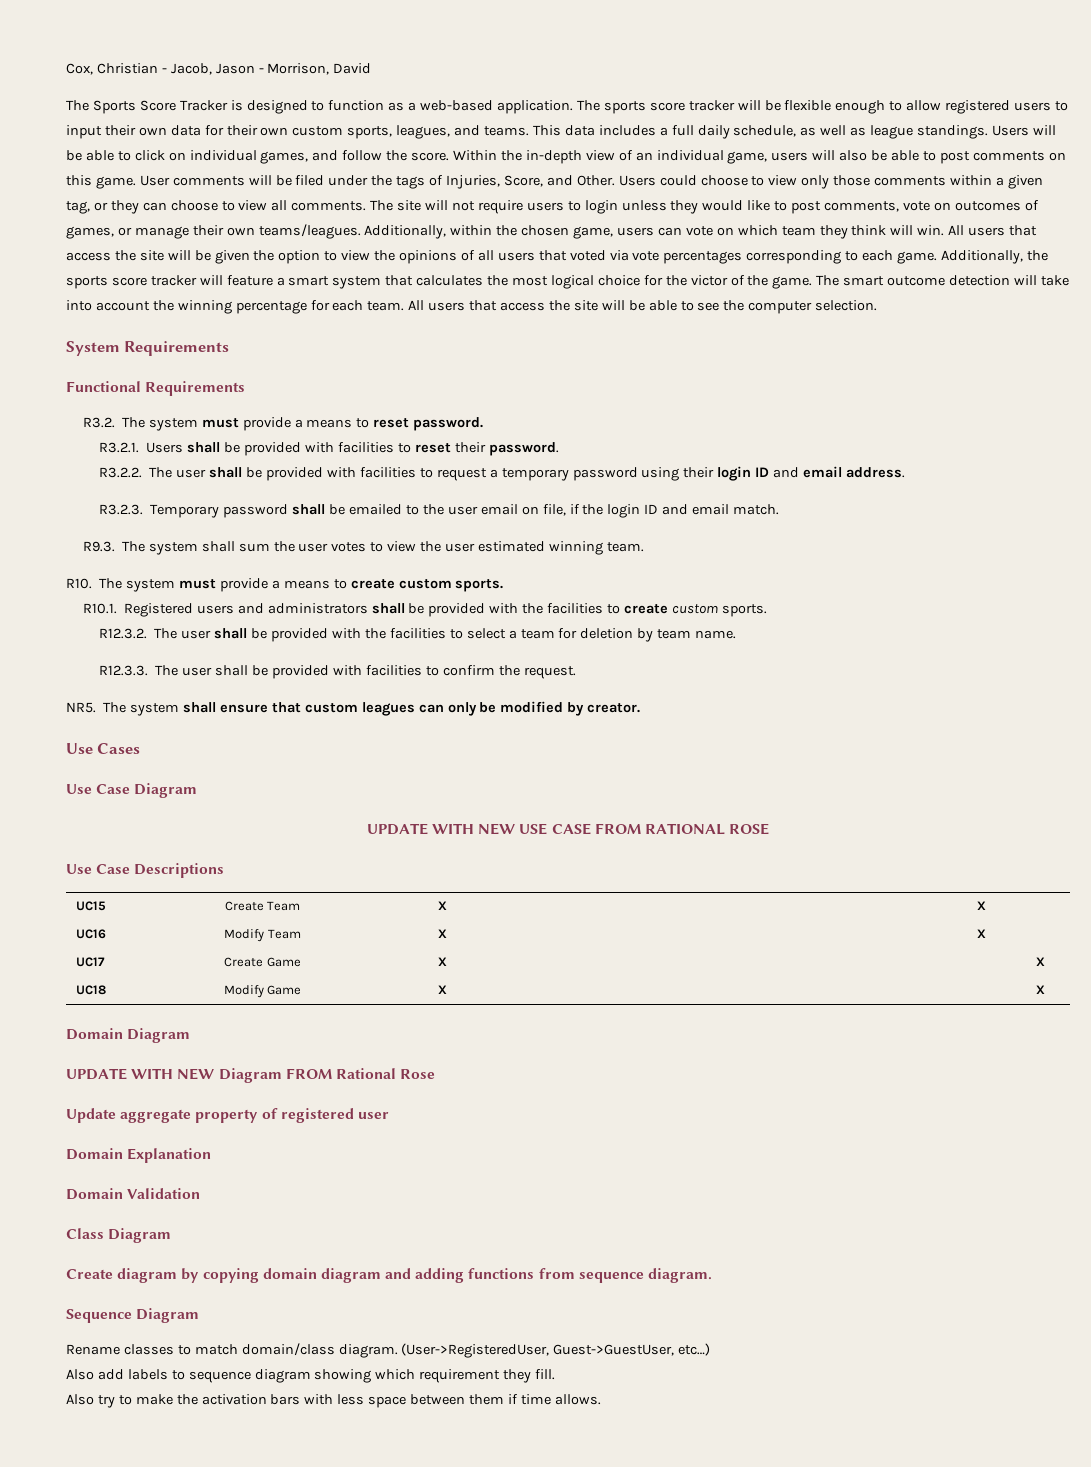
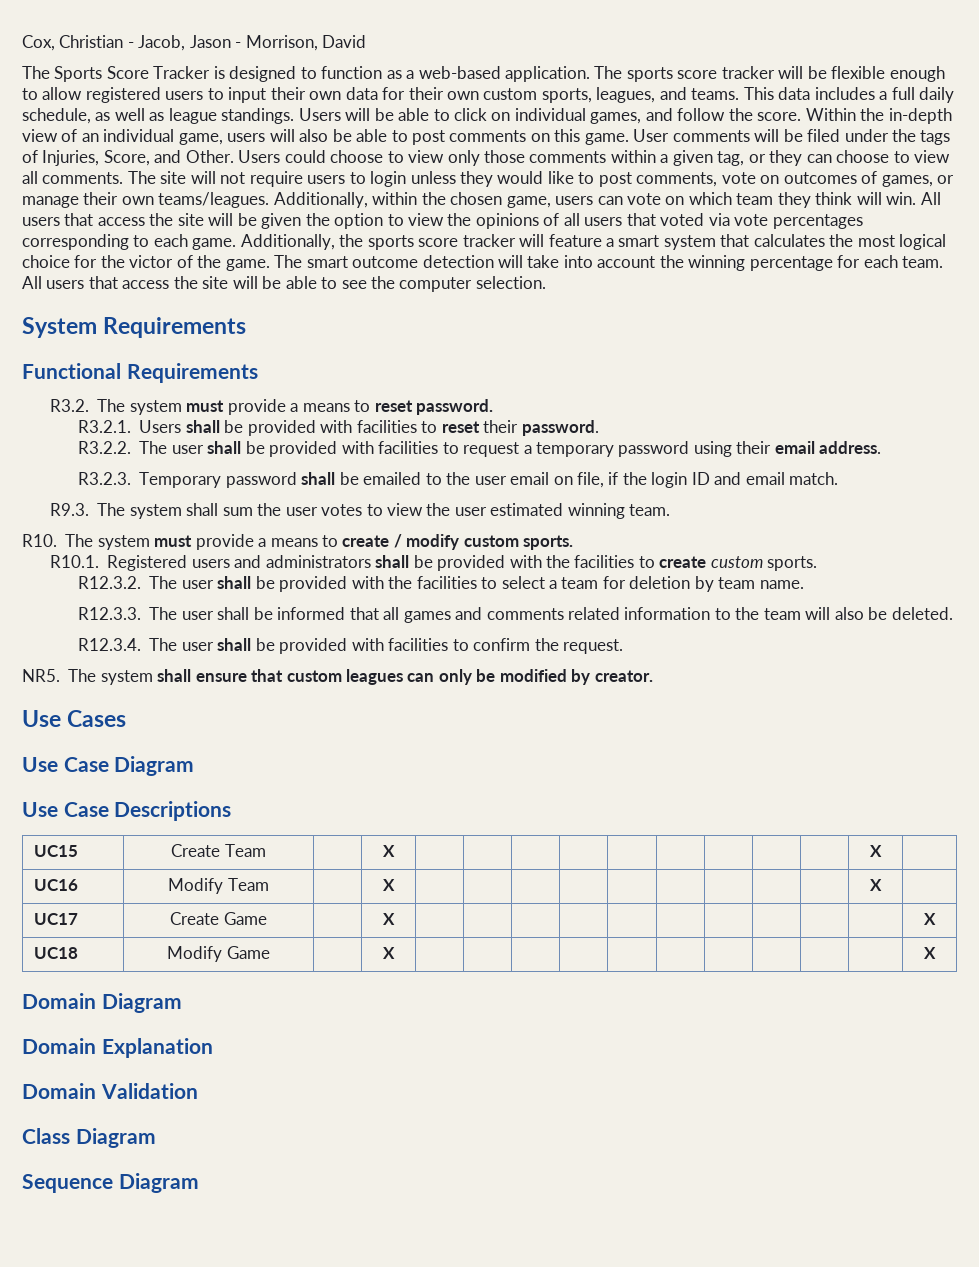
- R3.2.2. The user shall be provided with facilities to request a temporary password using their login ID and email address.
+ R3.2.2. The user shall be provided with facilities to request a temporary password using their email address.
- R10. The system must provide a means to create custom sports.
+ R10. The system must provide a means to create / modify custom sports.
- R12.3.3. The user shall be provided with facilities to confirm the request.
+ R12.3.3. The user shall be informed that all games and comments related information to the team will also be deleted.
+ R12.3.4. The user shall be provided with facilities to confirm the request.
- UPDATE WITH NEW USE CASE FROM RATIONAL ROSE
- UPDATE WITH NEW Diagram FROM Rational Rose
- Update aggregate property of registered user
- Create diagram by copying domain diagram and adding functions from sequence diagram.
  Sequence Diagram
- Rename classes to match domain/class diagram. (User->RegisteredUser, Guest->GuestUser, etc…)
- Also add labels to sequence diagram showing which requirement they fill.
- Also try to make the activation bars with less space between them if time allows.

